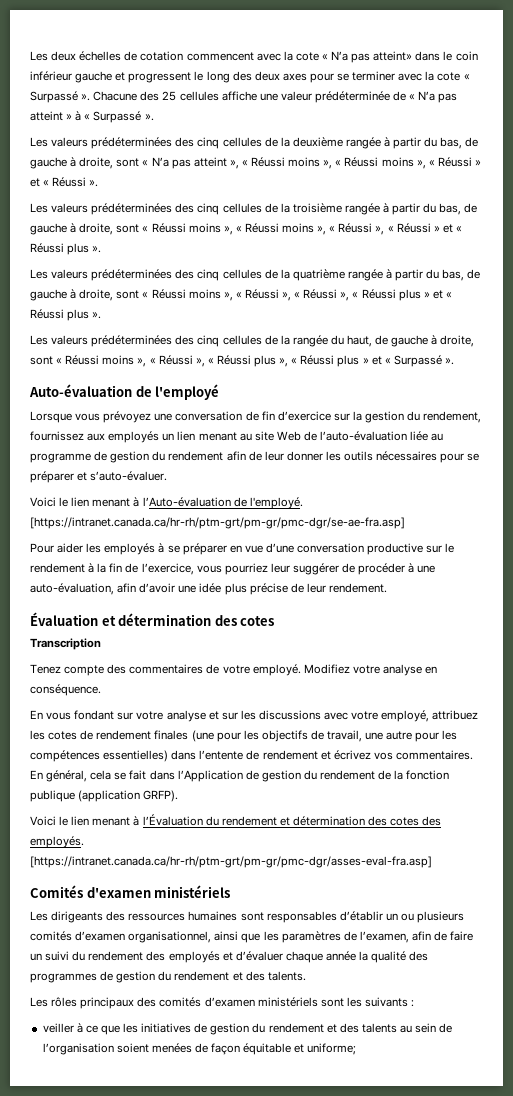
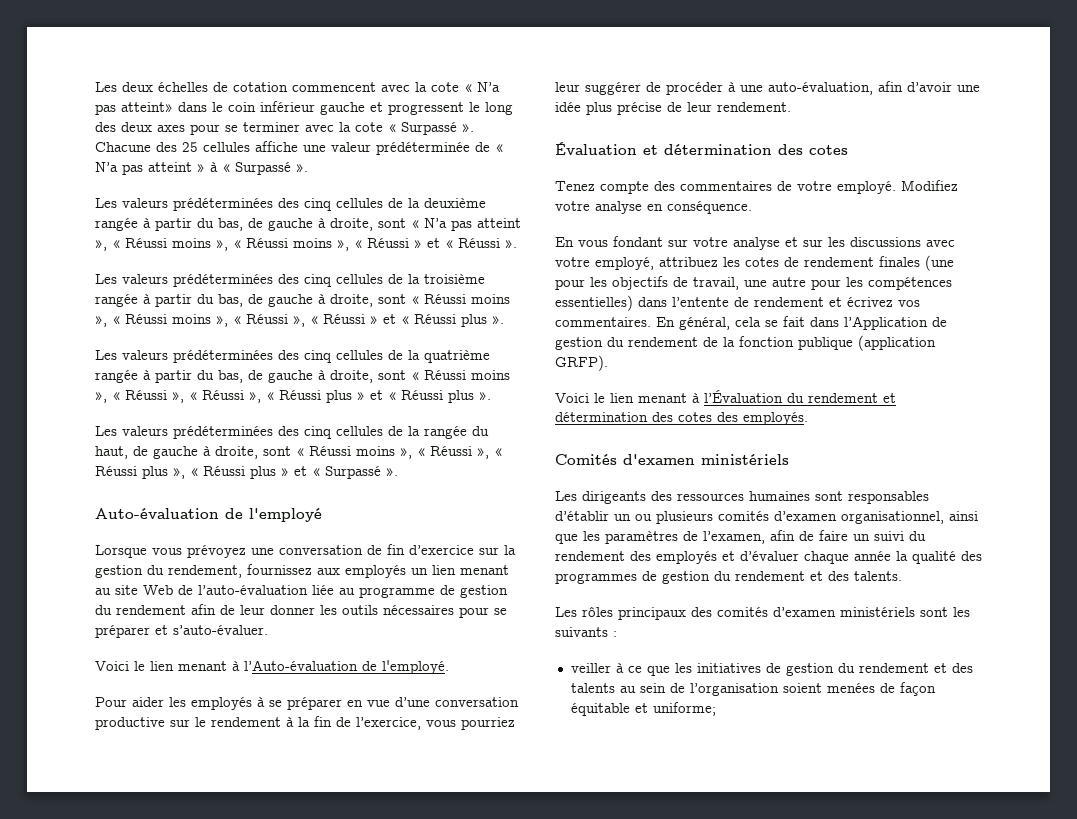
- [https://intranet.canada.ca/hr-rh/ptm-grt/pm-gr/pmc-dgr/se-ae-fra.asp]
- Transcription
- [https://intranet.canada.ca/hr-rh/ptm-grt/pm-gr/pmc-dgr/asses-eval-fra.asp]

